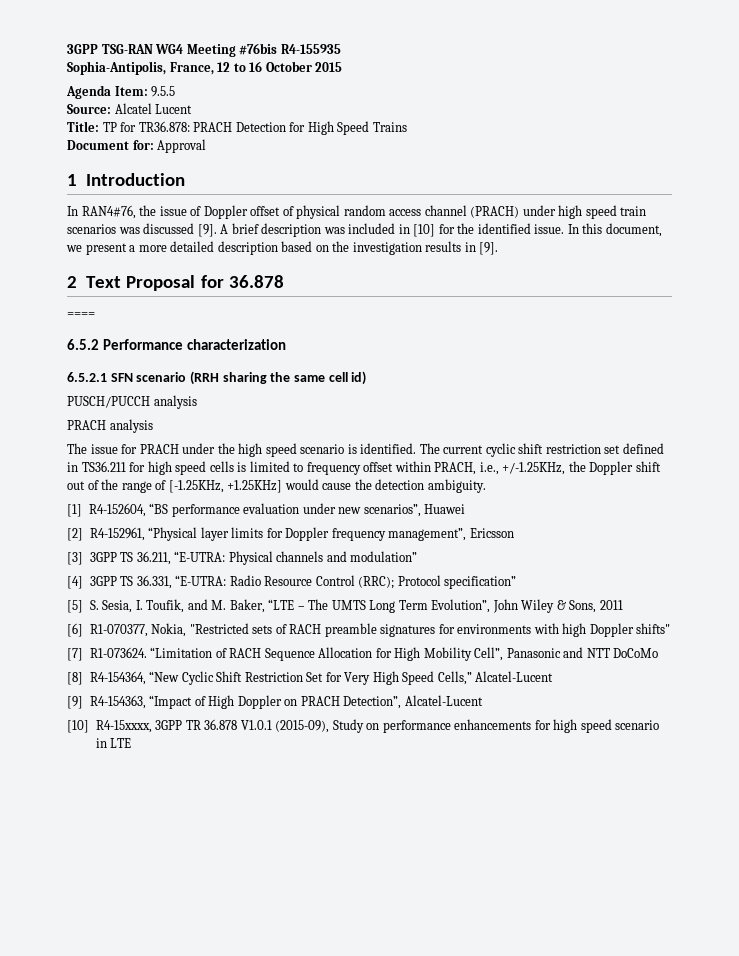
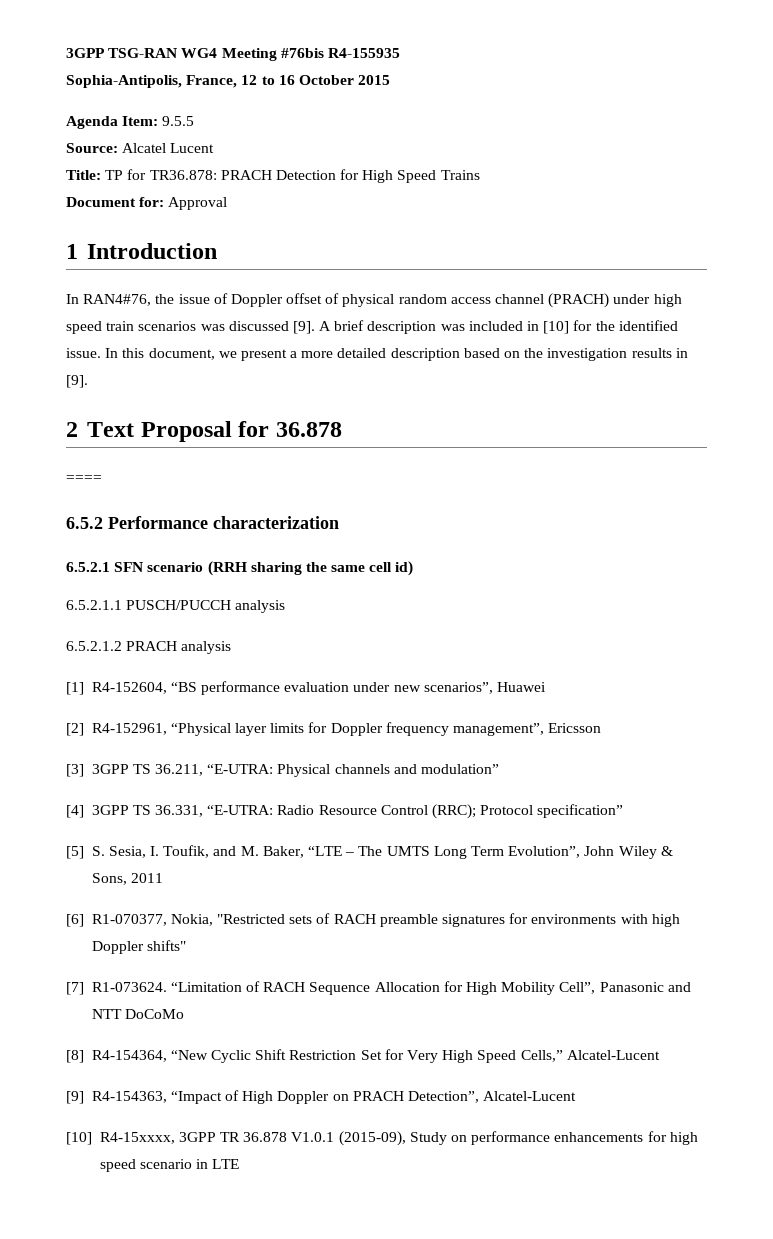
- PUSCH/PUCCH analysis
+ 6.5.2.1.1 PUSCH/PUCCH analysis
- PRACH analysis
+ 6.5.2.1.2 PRACH analysis
- The issue for PRACH under the high speed scenario is identified. The current cyclic shift restriction set defined in TS36.211 for high speed cells is limited to frequency offset within PRACH, i.e., +/-1.25KHz, the Doppler shift out of the range of [-1.25KHz, +1.25KHz] would cause the detection ambiguity.

